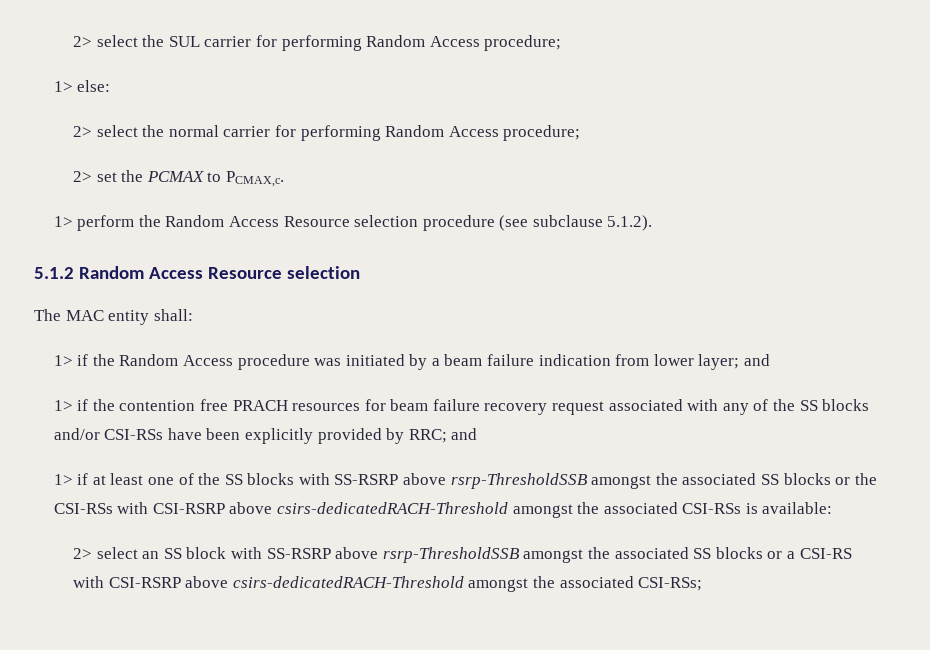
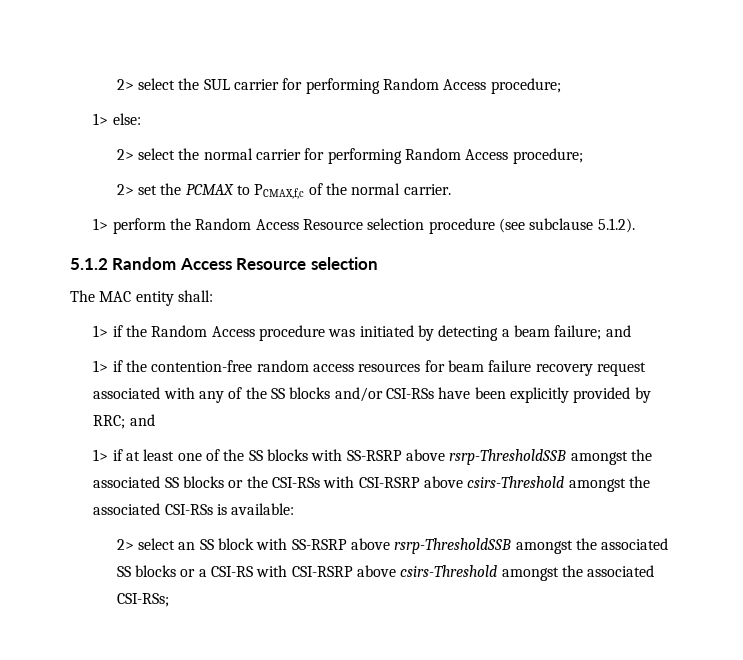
- 2> set the PCMAX to PCMAX,c.
+ 2> set the PCMAX to PCMAX,f,c of the normal carrier.
- 1> if the Random Access procedure was initiated by a beam failure indication from lower layer; and
+ 1> if the Random Access procedure was initiated by detecting a beam failure; and
- 1> if the contention free PRACH resources for beam failure recovery request associated with any of the SS blocks and/or CSI-RSs have been explicitly provided by RRC; and
+ 1> if the contention-free random access resources for beam failure recovery request associated with any of the SS blocks and/or CSI-RSs have been explicitly provided by RRC; and
- 1> if at least one of the SS blocks with SS-RSRP above rsrp-ThresholdSSB amongst the associated SS blocks or the CSI-RSs with CSI-RSRP above csirs-dedicatedRACH-Threshold amongst the associated CSI-RSs is available:
+ 1> if at least one of the SS blocks with SS-RSRP above rsrp-ThresholdSSB amongst the associated SS blocks or the CSI-RSs with CSI-RSRP above csirs-Threshold amongst the associated CSI-RSs is available:
- 2> select an SS block with SS-RSRP above rsrp-ThresholdSSB amongst the associated SS blocks or a CSI-RS with CSI-RSRP above csirs-dedicatedRACH-Threshold amongst the associated CSI-RSs;
+ 2> select an SS block with SS-RSRP above rsrp-ThresholdSSB amongst the associated SS blocks or a CSI-RS with CSI-RSRP above csirs-Threshold amongst the associated CSI-RSs;

